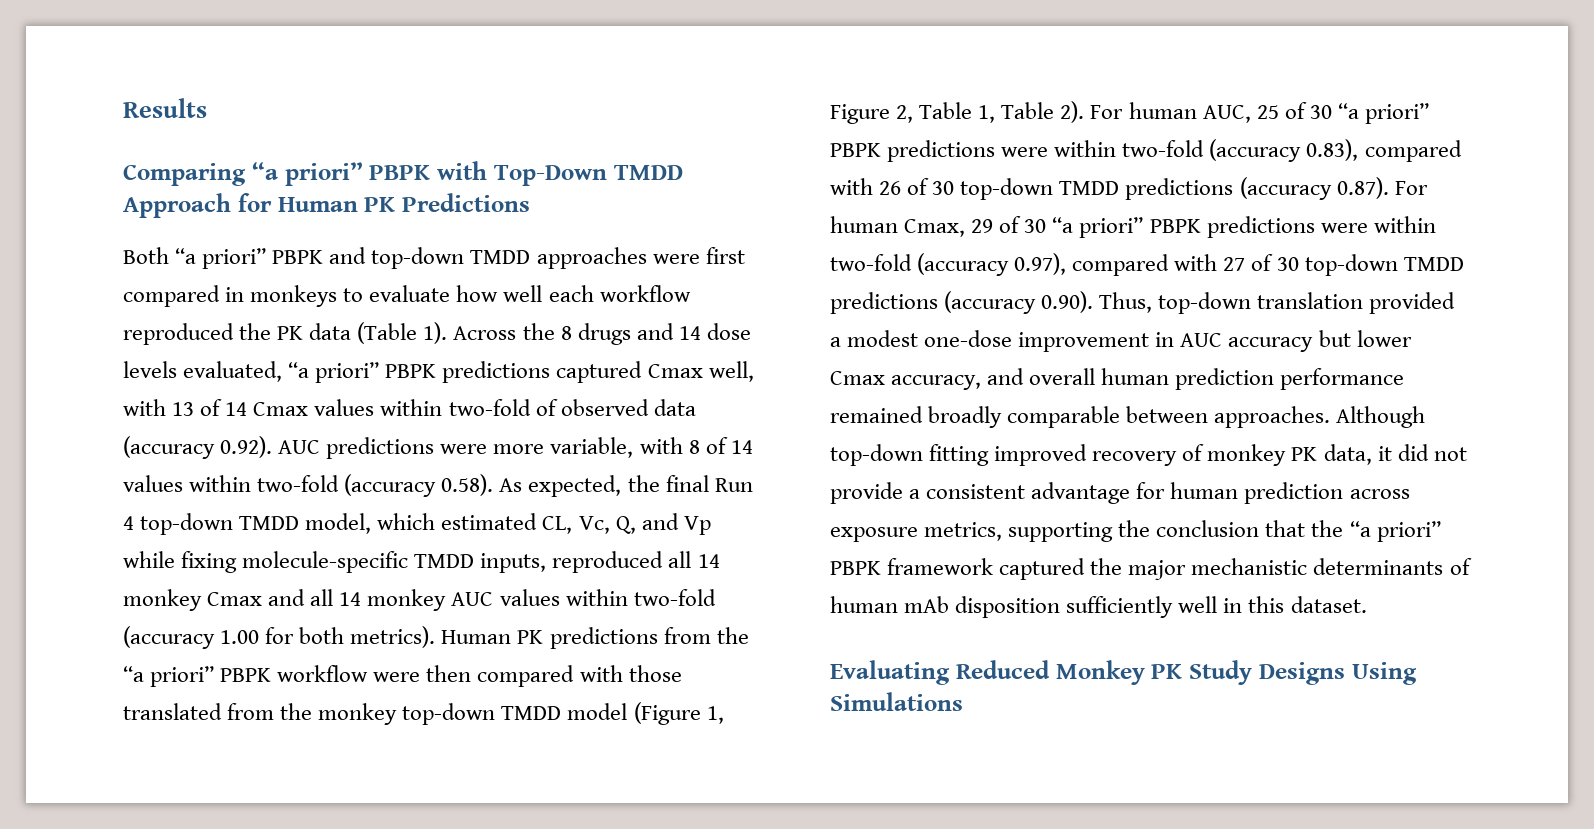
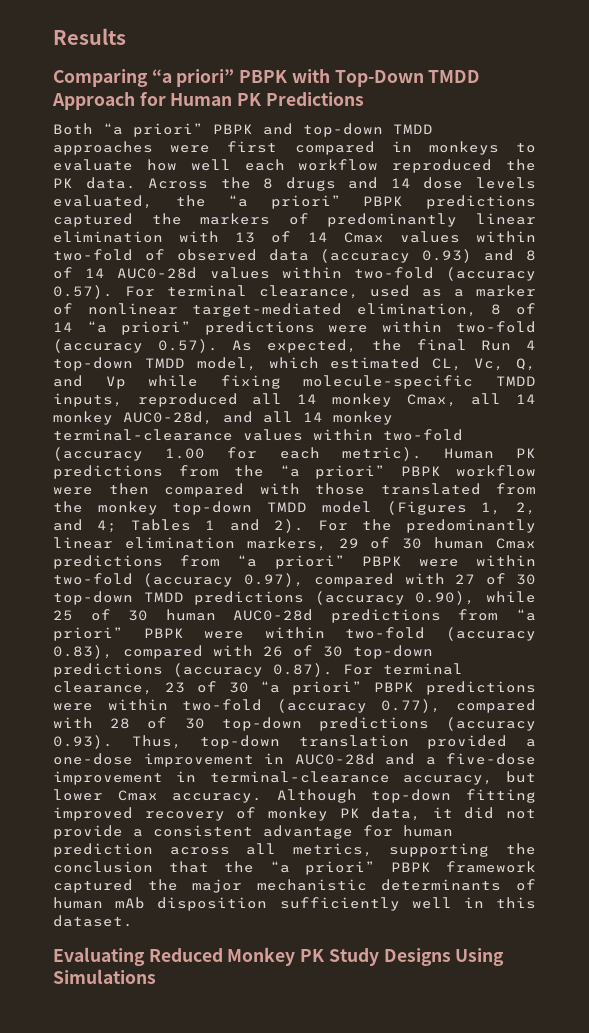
- Both “a priori” PBPK and top-down TMDD approaches were first compared in monkeys to evaluate how well each workflow reproduced the PK data (Table 1).
+ Both “a priori” PBPK and top-down TMDD approaches were first compared in monkeys to evaluate how well each workflow reproduced the PK data.
- Across the 8 drugs and 14 dose levels evaluated, “a priori” PBPK predictions captured Cmax well, with 13 of 14 Cmax values within two-fold of observed data (accuracy 0.92). AUC predictions were more variable, with 8 of 14 values within two-fold (accuracy 0.58). As expected, the final Run 4 top-down TMDD model, which estimated CL, Vc, Q, and Vp while fixing molecule-specific TMDD inputs, reproduced all 14 monkey Cmax and all 14 monkey AUC values within two-fold (accuracy 1.00 for both metrics).
+ Across the 8 drugs and 14 dose levels evaluated, the “a priori” PBPK predictions captured the markers of predominantly linear elimination with 13 of 14 Cmax values within two-fold of observed data (accuracy 0.93) and 8 of 14 AUC0-28d values within two-fold (accuracy 0.57). For terminal clearance, used as a marker of nonlinear target-mediated elimination, 8 of 14 “a priori” predictions were within two-fold (accuracy 0.57). As expected, the final Run 4 top-down TMDD model, which estimated CL, Vc, Q, and Vp while fixing molecule-specific TMDD inputs, reproduced all 14 monkey Cmax, all 14 monkey AUC0-28d, and all 14 monkey terminal-clearance values within two-fold (accuracy 1.00 for each metric).
- Human PK predictions from the “a priori” PBPK workflow were then compared with those translated from the monkey top-down TMDD model (Figure 1, Figure 2, Table 1, Table 2). For human AUC, 25 of 30 “a priori” PBPK predictions were within two-fold (accuracy 0.83), compared with 26 of 30 top-down TMDD predictions (accuracy 0.87). For human Cmax, 29 of 30 “a priori” PBPK predictions were within two-fold (accuracy 0.97), compared with 27 of 30 top-down TMDD predictions (accuracy 0.90). Thus, top-down translation provided a modest one-dose improvement in AUC accuracy but lower Cmax accuracy, and overall human prediction performance remained broadly comparable between approaches.
+ Human PK predictions from the “a priori” PBPK workflow were then compared with those translated from the monkey top-down TMDD model (Figures 1, 2, and 4; Tables 1 and 2). For the predominantly linear elimination markers, 29 of 30 human Cmax predictions from “a priori” PBPK were within two-fold (accuracy 0.97), compared with 27 of 30 top-down TMDD predictions (accuracy 0.90), while 25 of 30 human AUC0-28d predictions from “a priori” PBPK were within two-fold (accuracy 0.83), compared with 26 of 30 top-down predictions (accuracy 0.87). For terminal clearance, 23 of 30 “a priori” PBPK predictions were within two-fold (accuracy 0.77), compared with 28 of 30 top-down predictions (accuracy 0.93). Thus, top-down translation provided a one-dose improvement in AUC0-28d and a five-dose improvement in terminal-clearance accuracy, but lower Cmax accuracy.
- Although top-down fitting improved recovery of monkey PK data, it did not provide a consistent advantage for human prediction across exposure metrics, supporting the conclusion that the “a priori” PBPK framework captured the major mechanistic determinants of human mAb disposition sufficiently well in this dataset.
+ Although top-down fitting improved recovery of monkey PK data, it did not provide a consistent advantage for human prediction across all metrics, supporting the conclusion that the “a priori” PBPK framework captured the major mechanistic determinants of human mAb disposition sufficiently well in this dataset.

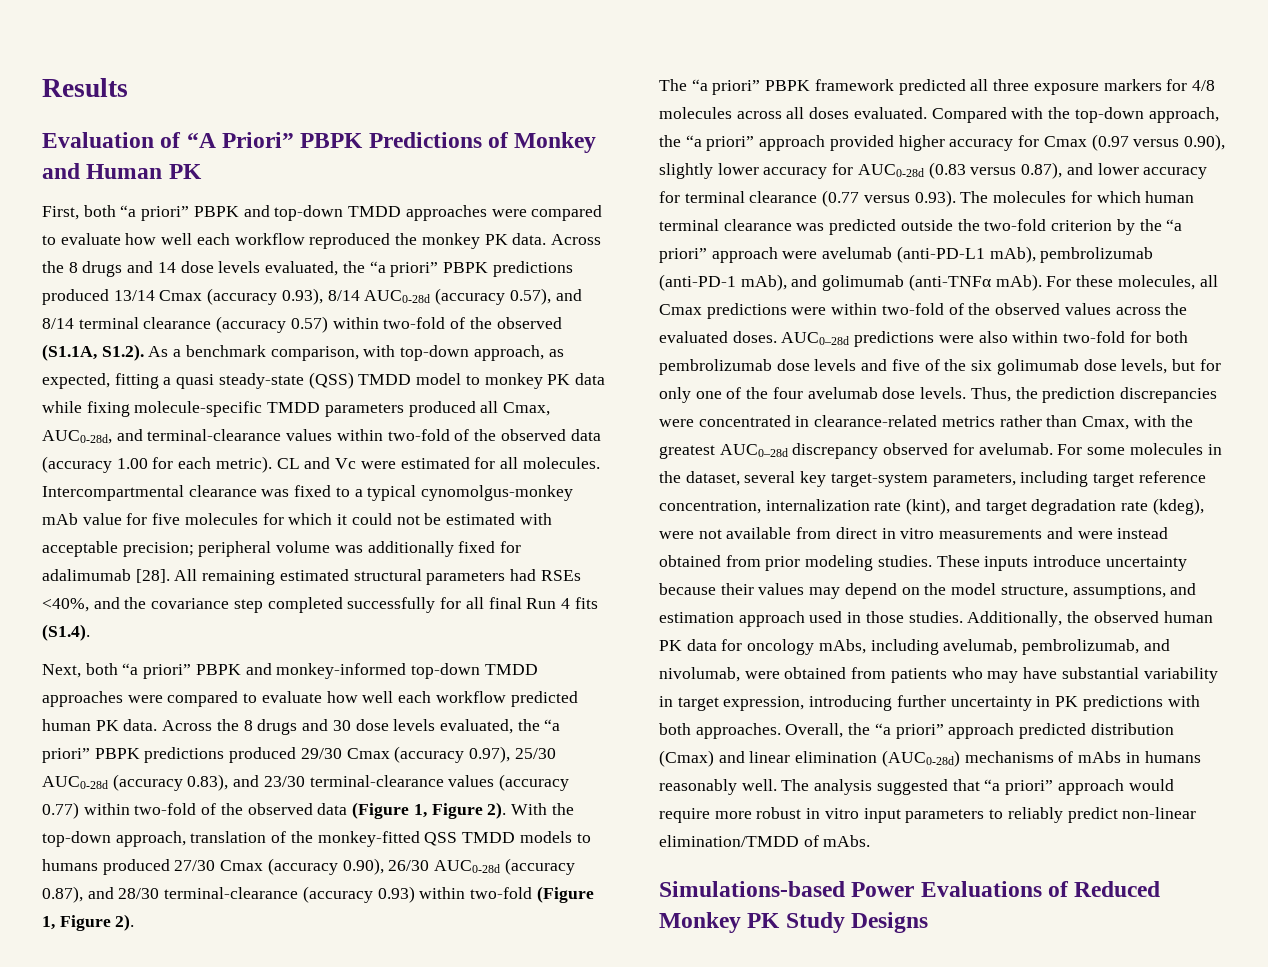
- Comparing “a priori” PBPK with Top-Down TMDD Approach for Human PK Predictions
- Both “a priori” PBPK and top-down TMDD approaches were first compared in monkeys to evaluate how well each workflow reproduced the PK data.
+ Evaluation of “A Priori” PBPK Predictions of Monkey and Human PK
+ First, both “a priori” PBPK and top-down TMDD approaches were compared to evaluate how well each workflow reproduced the monkey PK data.
- Across the 8 drugs and 14 dose levels evaluated, the “a priori” PBPK predictions captured the markers of predominantly linear elimination with 13 of 14 Cmax values within two-fold of observed data (accuracy 0.93) and 8 of 14 AUC0-28d values within two-fold (accuracy 0.57). For terminal clearance, used as a marker of nonlinear target-mediated elimination, 8 of 14 “a priori” predictions were within two-fold (accuracy 0.57). As expected, the final Run 4 top-down TMDD model, which estimated CL, Vc, Q, and Vp while fixing molecule-specific TMDD inputs, reproduced all 14 monkey Cmax, all 14 monkey AUC0-28d, and all 14 monkey terminal-clearance values within two-fold (accuracy 1.00 for each metric). Human PK predictions from the “a priori” PBPK workflow were then compared with those translated from the monkey top-down TMDD model (Figures 1, 2, and 4; Tables 1 and 2). For the predominantly linear elimination markers, 29 of 30 human Cmax predictions from “a priori” PBPK were within two-fold (accuracy 0.97), compared with 27 of 30 top-down TMDD predictions (accuracy 0.90), while 25 of 30 human AUC0-28d predictions from “a priori” PBPK were within two-fold (accuracy 0.83), compared with 26 of 30 top-down predictions (accuracy 0.87). For terminal clearance, 23 of 30 “a priori” PBPK predictions were within two-fold (accuracy 0.77), compared with 28 of 30 top-down predictions (accuracy 0.93). Thus, top-down translation provided a one-dose improvement in AUC0-28d and a five-dose improvement in terminal-clearance accuracy, but lower Cmax accuracy. Although top-down fitting improved recovery of monkey PK data, it did not provide a consistent advantage for human prediction across all metrics, supporting the conclusion that the “a priori” PBPK framework captured the major mechanistic determinants of human mAb disposition sufficiently well in this dataset.
- Evaluating Reduced Monkey PK Study Designs Using Simulations
+ Across the 8 drugs and 14 dose levels evaluated, the “a priori” PBPK predictions produced 13/14 Cmax (accuracy 0.93), 8/14 AUC0-28d (accuracy 0.57), and 8/14 terminal clearance (accuracy 0.57) within two-fold of the observed (S1.1A, S1.2). As a benchmark comparison, with top-down approach, as expected, fitting a quasi steady-state (QSS) TMDD model to monkey PK data while fixing molecule-specific TMDD parameters produced all Cmax, AUC0-28d, and terminal-clearance values within two-fold of the observed data (accuracy 1.00 for each metric). CL and Vc were estimated for all molecules. Intercompartmental clearance was fixed to a typical cynomolgus-monkey mAb value for five molecules for which it could not be estimated with acceptable precision; peripheral volume was additionally fixed for adalimumab [28]. All remaining estimated structural parameters had RSEs <40%, and the covariance step completed successfully for all final Run 4 fits (S1.4).
+ Next, both “a priori” PBPK and monkey-informed top-down TMDD approaches were compared to evaluate how well each workflow predicted human PK data. Across the 8 drugs and 30 dose levels evaluated, the “a priori” PBPK predictions produced 29/30 Cmax (accuracy 0.97), 25/30 AUC0-28d (accuracy 0.83), and 23/30 terminal-clearance values (accuracy 0.77) within two-fold of the observed data (Figure 1, Figure 2). With the top-down approach, translation of the monkey-fitted QSS TMDD models to humans produced 27/30 Cmax (accuracy 0.90), 26/30 AUC0-28d (accuracy 0.87), and 28/30 terminal-clearance (accuracy 0.93) within two-fold (Figure 1, Figure 2).
+ The “a priori” PBPK framework predicted all three exposure markers for 4/8 molecules across all doses evaluated. Compared with the top-down approach, the “a priori” approach provided higher accuracy for Cmax (0.97 versus 0.90), slightly lower accuracy for AUC0-28d (0.83 versus 0.87), and lower accuracy for terminal clearance (0.77 versus 0.93). The molecules for which human terminal clearance was predicted outside the two-fold criterion by the “a priori” approach were avelumab (anti-PD-L1 mAb), pembrolizumab (anti-PD-1 mAb), and golimumab (anti-TNFα mAb). For these molecules, all Cmax predictions were within two-fold of the observed values across the evaluated doses. AUC0–28d predictions were also within two-fold for both pembrolizumab dose levels and five of the six golimumab dose levels, but for only one of the four avelumab dose levels. Thus, the prediction discrepancies were concentrated in clearance-related metrics rather than Cmax, with the greatest AUC0–28d discrepancy observed for avelumab. For some molecules in the dataset, several key target-system parameters, including target reference concentration, internalization rate (kint), and target degradation rate (kdeg), were not available from direct in vitro measurements and were instead obtained from prior modeling studies. These inputs introduce uncertainty because their values may depend on the model structure, assumptions, and estimation approach used in those studies. Additionally, the observed human PK data for oncology mAbs, including avelumab, pembrolizumab, and nivolumab, were obtained from patients who may have substantial variability in target expression, introducing further uncertainty in PK predictions with both approaches. Overall, the “a priori” approach predicted distribution (Cmax) and linear elimination (AUC0-28d) mechanisms of mAbs in humans reasonably well. The analysis suggested that “a priori” approach would require more robust in vitro input parameters to reliably predict non-linear elimination/TMDD of mAbs.
+ Simulations-based Power Evaluations of Reduced Monkey PK Study Designs

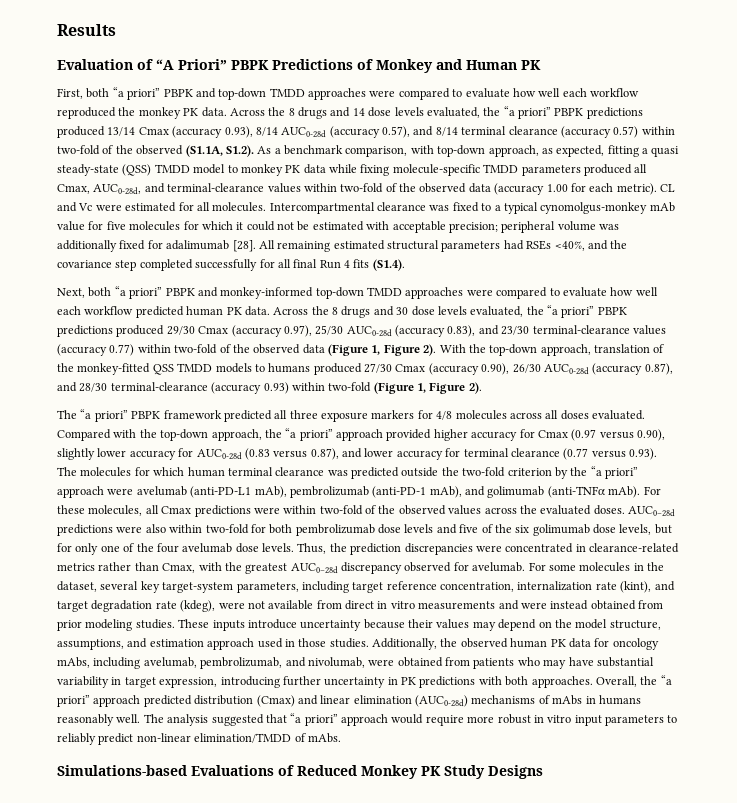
- Simulations-based Power Evaluations of Reduced Monkey PK Study Designs
+ Simulations-based Evaluations of Reduced Monkey PK Study Designs

